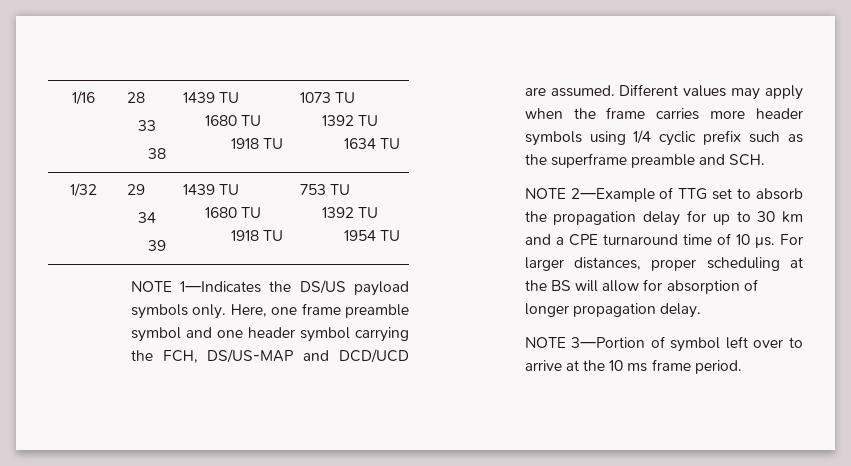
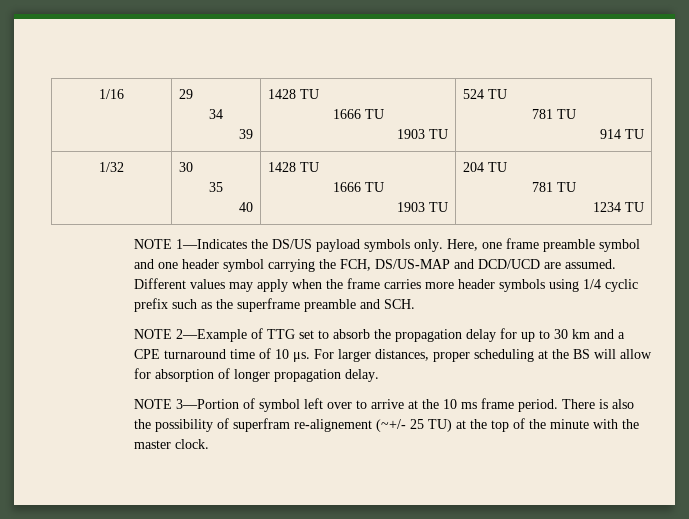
- 1/16 | 28
- 33
- 38 | 1439 TU
- 1680 TU
- 1918 TU | 1073 TU
- 1392 TU
- 1634 TU
- 1/32 | 29
+ 1/16 | 29
  34
- 39 | 1439 TU
- 1680 TU
- 1918 TU | 753 TU
- 1392 TU
- 1954 TU
+ 39 | 1428 TU
+ 1666 TU
+ 1903 TU | 524 TU
+ 781 TU
+ 914 TU
+ 1/32 | 30
+ 35
+ 40 | 1428 TU
+ 1666 TU
+ 1903 TU | 204 TU
+ 781 TU
+ 1234 TU
+ There is also the possibility of superfram re-alignement (~+/- 25 TU) at the top of the minute with the master clock.

